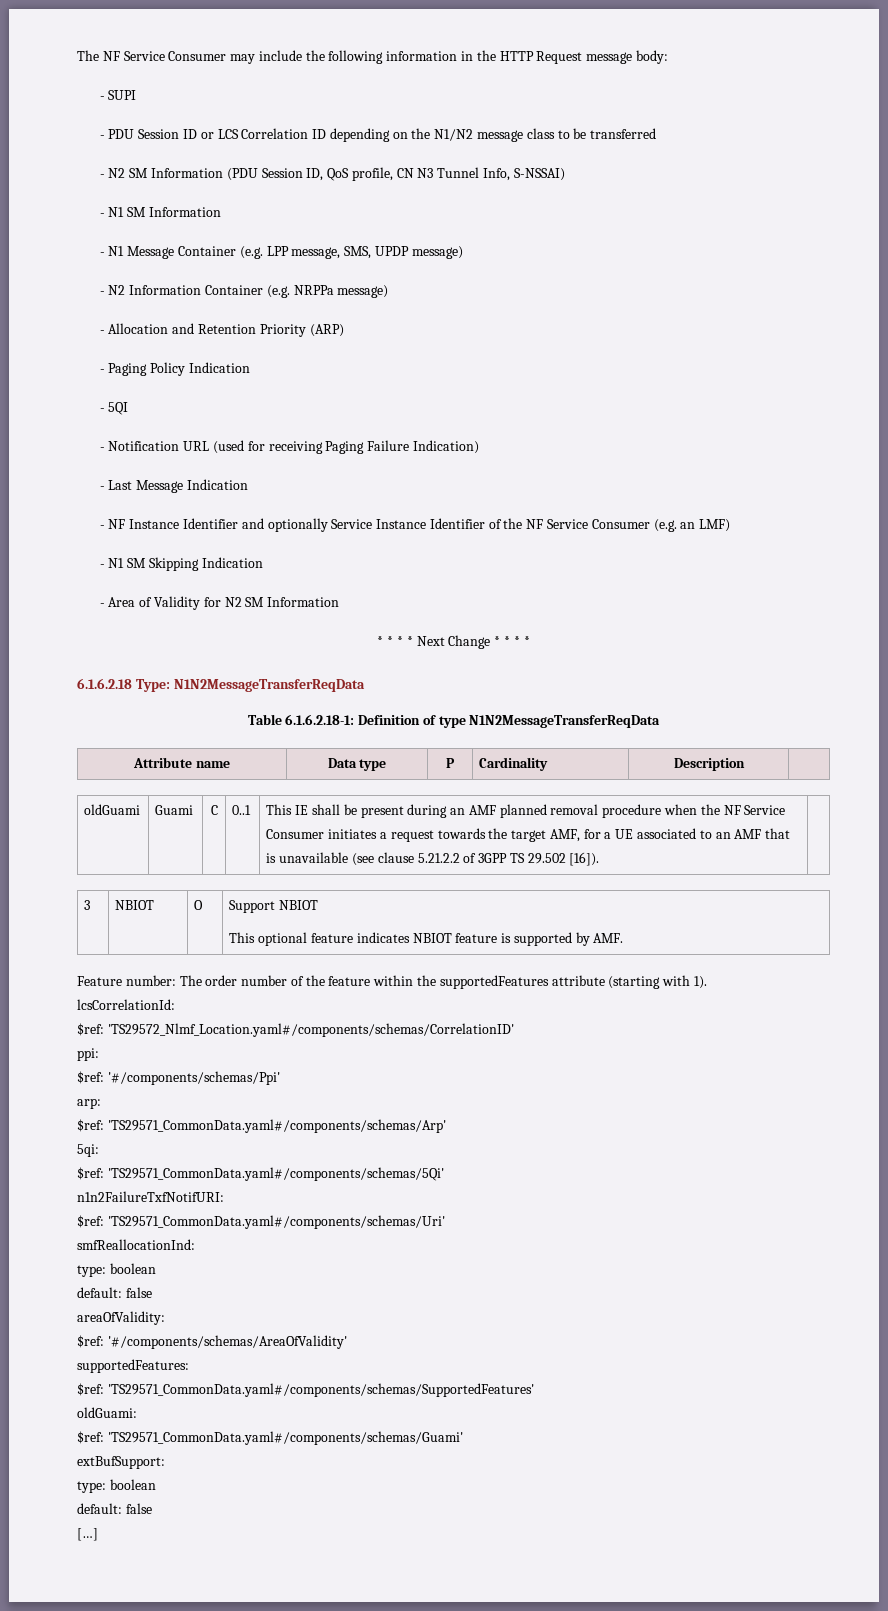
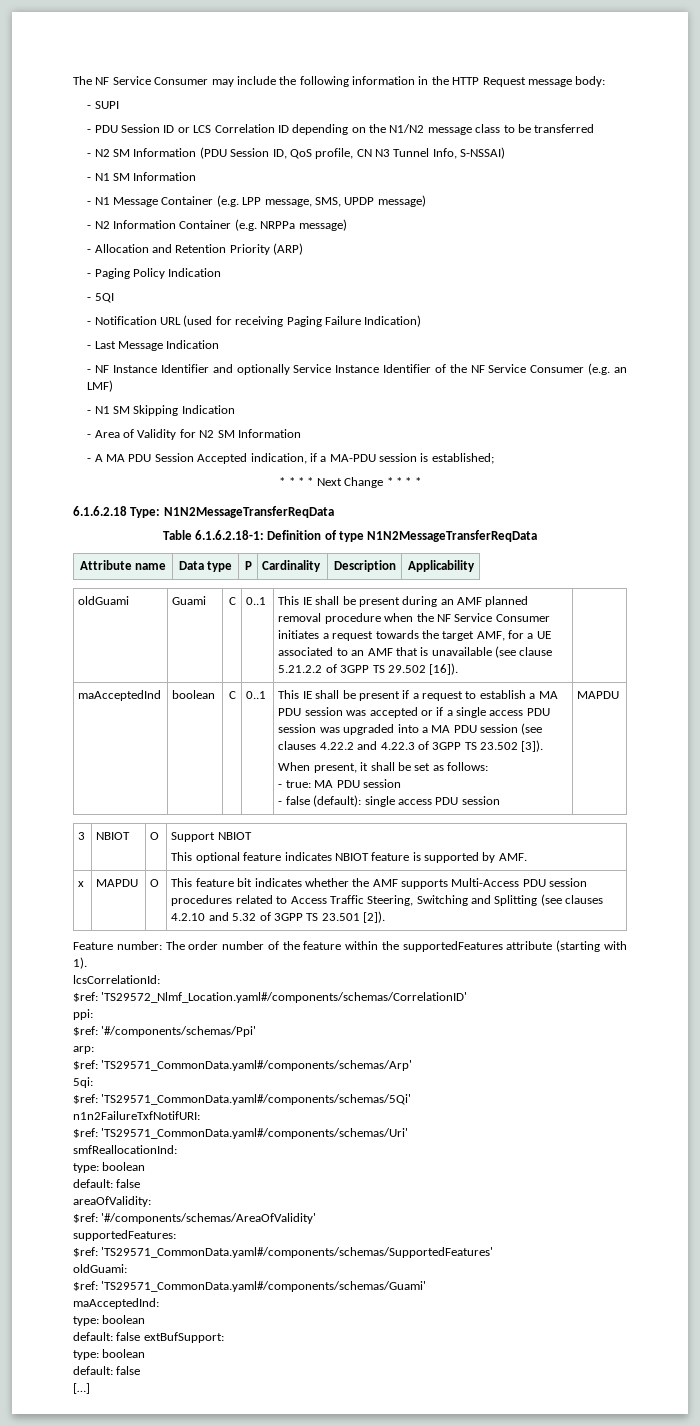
+ - A MA PDU Session Accepted indication, if a MA-PDU session is established;
- Attribute name | Data type | P | Cardinality | Description |
+ Attribute name | Data type | P | Cardinality | Description | Applicability
+ maAcceptedInd | boolean | C | 0..1 | This IE shall be present if a request to establish a MA PDU session was accepted or if a single access PDU session was upgraded into a MA PDU session (see clauses 4.22.2 and 4.22.3 of 3GPP TS 23.502 [3]).
+ When present, it shall be set as follows:
+ - true: MA PDU session
+ - false (default): single access PDU session | MAPDU
+ x | MAPDU | O | This feature bit indicates whether the AMF supports Multi-Access PDU session procedures related to Access Traffic Steering, Switching and Splitting (see clauses 4.2.10 and 5.32 of 3GPP TS 23.501 [2]).
- extBufSupport:
+ maAcceptedInd:
+ type: boolean
+ default: false extBufSupport:

